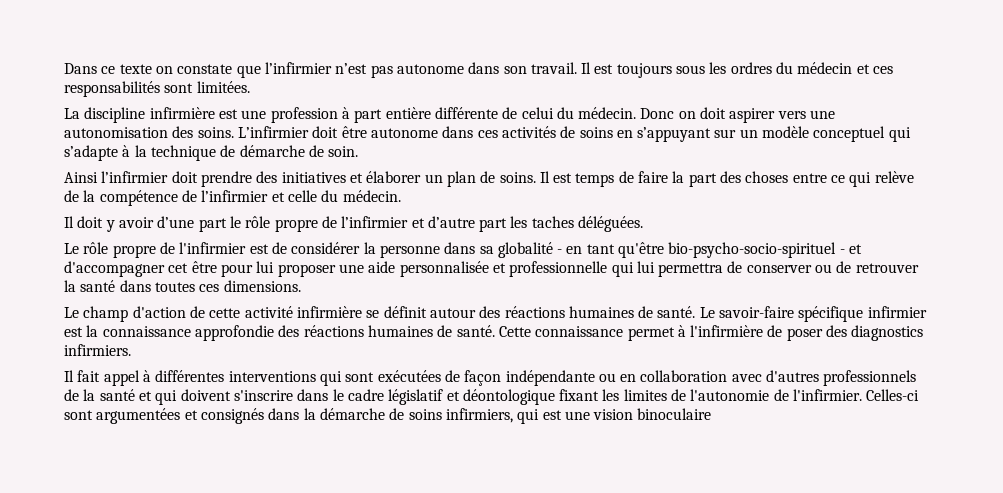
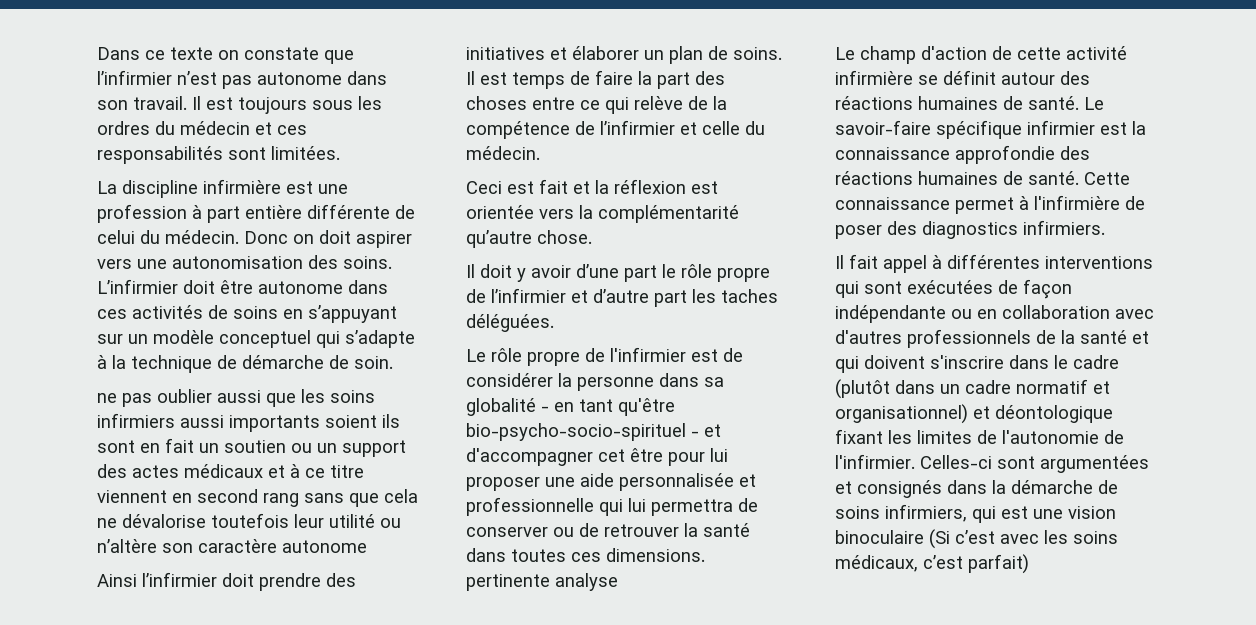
+ ne pas oublier aussi que les soins infirmiers aussi importants soient ils sont en fait un soutien ou un support des actes médicaux et à ce titre viennent en second rang sans que cela ne dévalorise toutefois leur utilité ou n’altère son caractère autonome
+ Ceci est fait et la réflexion est orientée vers la complémentarité qu’autre chose.
- Le rôle propre de l'infirmier est de considérer la personne dans sa globalité - en tant qu'être bio-psycho-socio-spirituel - et d'accompagner cet être pour lui proposer une aide personnalisée et professionnelle qui lui permettra de conserver ou de retrouver la santé dans toutes ces dimensions.
+ Le rôle propre de l'infirmier est de considérer la personne dans sa globalité - en tant qu'être bio-psycho-socio-spirituel - et d'accompagner cet être pour lui proposer une aide personnalisée et professionnelle qui lui permettra de conserver ou de retrouver la santé dans toutes ces dimensions. pertinente analyse
- Il fait appel à différentes interventions qui sont exécutées de façon indépendante ou en collaboration avec d'autres professionnels de la santé et qui doivent s'inscrire dans le cadre législatif et déontologique fixant les limites de l'autonomie de l'infirmier.
+ Il fait appel à différentes interventions qui sont exécutées de façon indépendante ou en collaboration avec d'autres professionnels de la santé et qui doivent s'inscrire dans le cadre (plutôt dans un cadre normatif et organisationnel) et déontologique fixant les limites de l'autonomie de l'infirmier.
- Celles-ci sont argumentées et consignés dans la démarche de soins infirmiers, qui est une vision binoculaire
+ Celles-ci sont argumentées et consignés dans la démarche de soins infirmiers, qui est une vision binoculaire (Si c’est avec les soins médicaux, c’est parfait)

